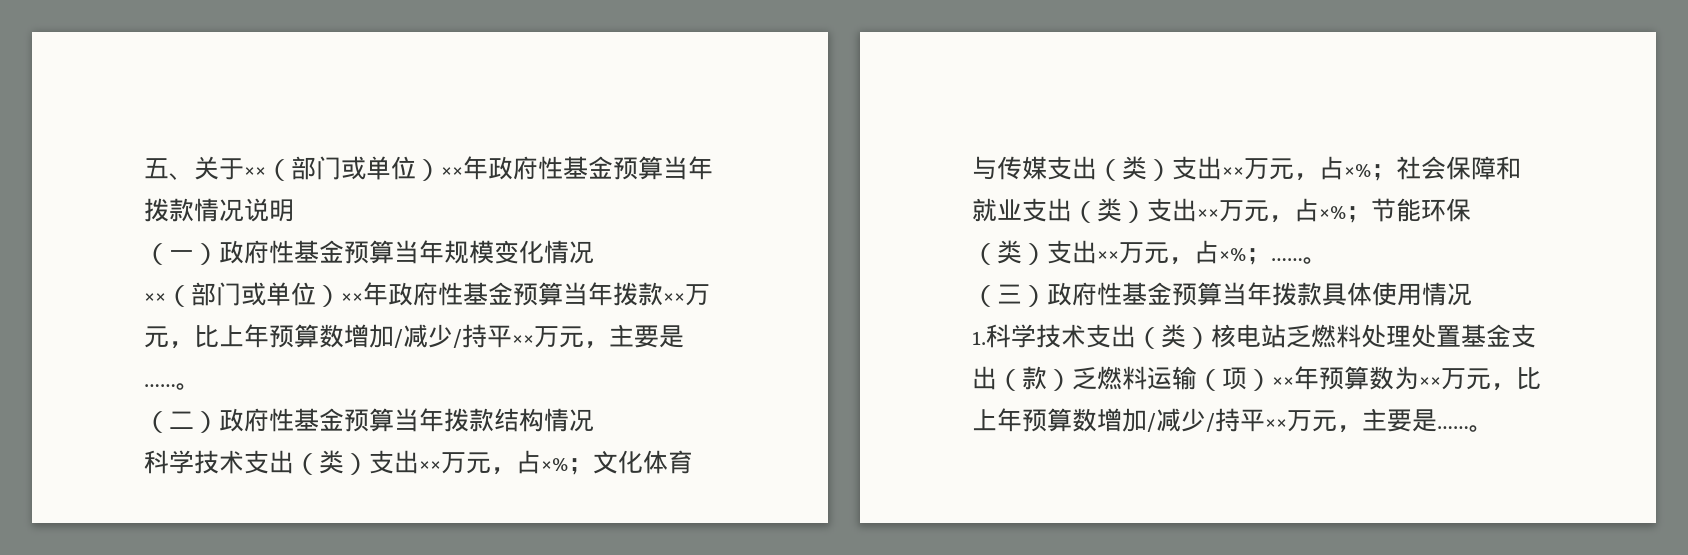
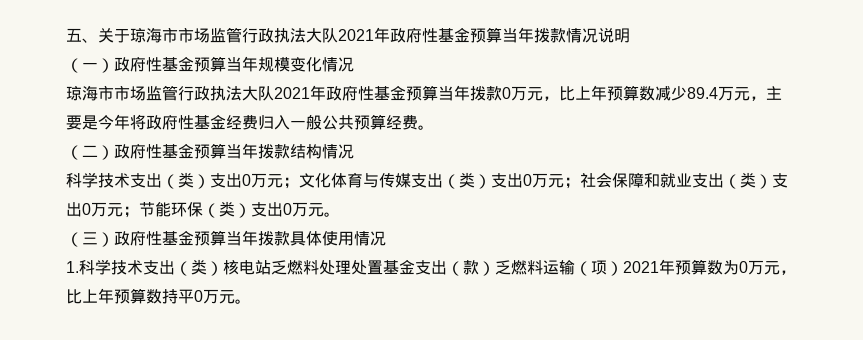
- 五、关于××（部门或单位）××年政府性基金预算当年拨款情况说明
+ 五、关于琼海市市场监管行政执法大队2021年政府性基金预算当年拨款情况说明
- ××（部门或单位）××年政府性基金预算当年拨款××万元，比上年预算数增加/减少/持平××万元，主要是……。
+ 琼海市市场监管行政执法大队2021年政府性基金预算当年拨款0万元，比上年预算数减少89.4万元，主要是今年将政府性基金经费归入一般公共预算经费。
- 科学技术支出（类）支出××万元，占×%；文化体育与传媒支出（类）支出××万元，占×%；社会保障和就业支出（类）支出××万元，占×%；节能环保（类）支出××万元，占×%；……。
+ 科学技术支出（类）支出0万元；文化体育与传媒支出（类）支出0万元；社会保障和就业支出（类）支出0万元；节能环保（类）支出0万元。
- 1.科学技术支出（类）核电站乏燃料处理处置基金支出（款）乏燃料运输（项）××年预算数为××万元，比上年预算数增加/减少/持平××万元，主要是……。
+ 1.科学技术支出（类）核电站乏燃料处理处置基金支出（款）乏燃料运输（项）2021年预算数为0万元，比上年预算数持平0万元。

